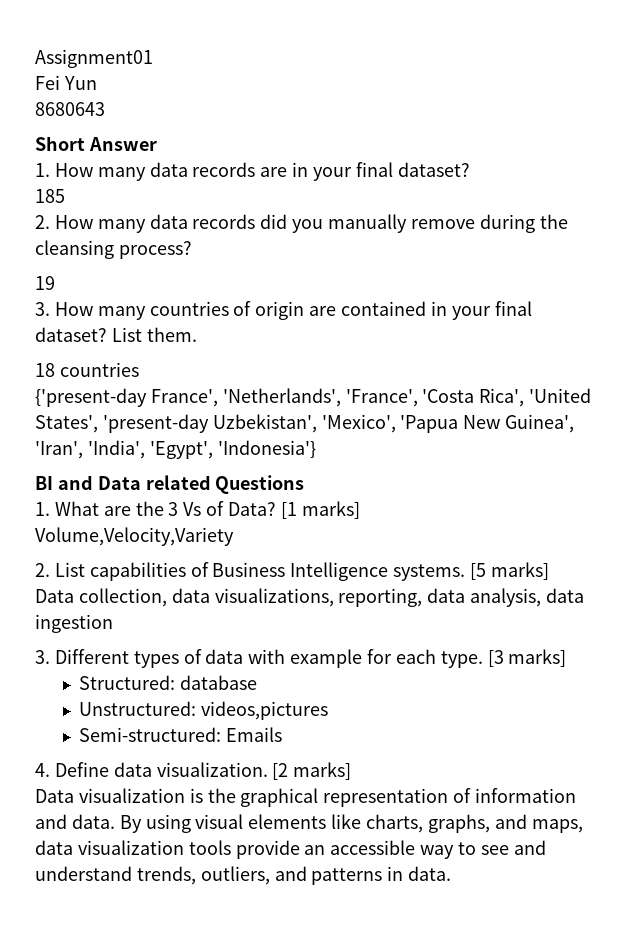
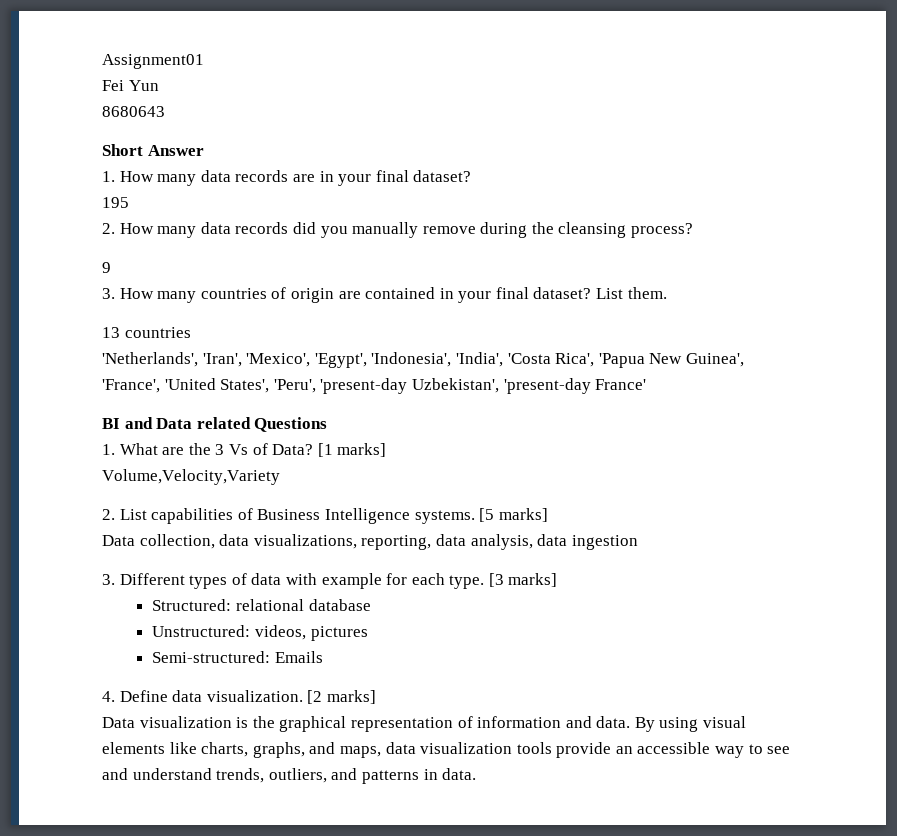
- 185
+ 195
- 19
+ 9
- 18 countries
+ 13 countries
- {'present-day France', 'Netherlands', 'France', 'Costa Rica', 'United States', 'present-day Uzbekistan', 'Mexico', 'Papua New Guinea', 'Iran', 'India', 'Egypt', 'Indonesia'}
+ 'Netherlands', 'Iran', 'Mexico', 'Egypt', 'Indonesia', 'India', 'Costa Rica', 'Papua New Guinea', 'France', 'United States', 'Peru', 'present-day Uzbekistan', 'present-day France'
- Structured: database
+ Structured: relational database
- Unstructured: videos,pictures
+ Unstructured: videos, pictures

